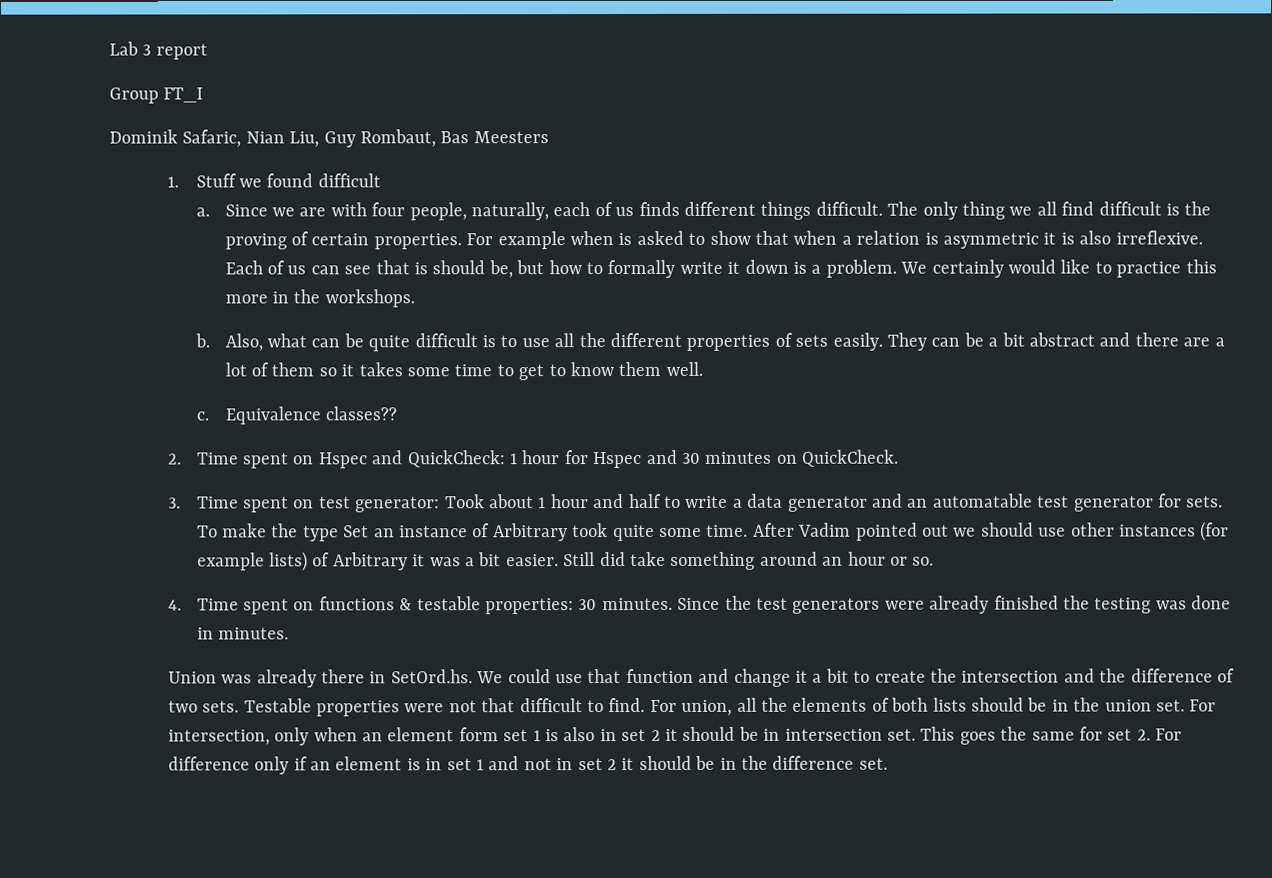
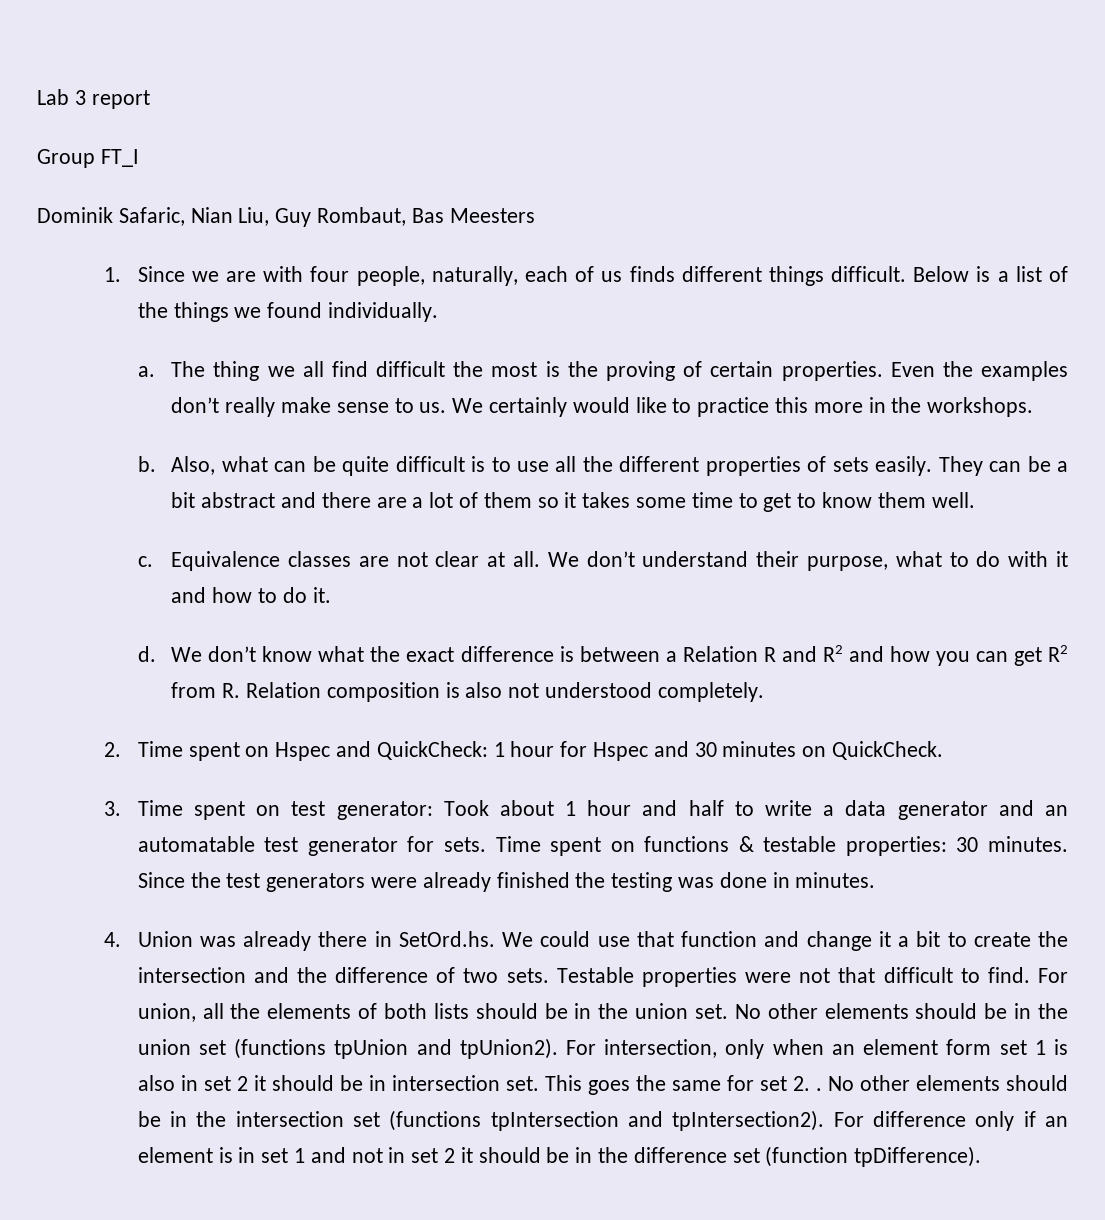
- 1. Stuff we found difficult
- a. Since we are with four people, naturally, each of us finds different things difficult.
+ 1. Since we are with four people, naturally, each of us finds different things difficult.
- The only thing we all find difficult is the proving of certain properties.
+ Below is a list of the things we found individually.
+ a. The thing we all find difficult the most is the proving of certain properties.
- For example when is asked to show that when a relation is asymmetric it is also irreflexive. Each of us can see that is should be, but how to formally write it down is a problem.
+ Even the examples don’t really make sense to us.
- Equivalence classes??
+ Equivalence classes are not clear at all. We don’t understand their purpose, what to do with it and how to do it.
+ d. We don’t know what the exact difference is between a Relation R and R2 and how you can get R2 from R. Relation composition is also not understood completely.
- To make the type Set an instance of Arbitrary took quite some time. After Vadim pointed out we should use other instances (for example lists) of Arbitrary it was a bit easier. Still did take something around an hour or so.
- 4. Time spent on functions & testable properties: 30 minutes.
+ Time spent on functions & testable properties: 30 minutes.
- Union was already there in SetOrd.hs. We could use that function and change it a bit to create the intersection and the difference of two sets.
+ 4. Union was already there in SetOrd.hs. We could use that function and change it a bit to create the intersection and the difference of two sets.
+ No other elements should be in the union set (functions tpUnion and tpUnion2).
- This goes the same for set 2. For difference only if an element is in set 1 and not in set 2 it should be in the difference set.
+ This goes the same for set 2. . No other elements should be in the intersection set (functions tpIntersection and tpIntersection2). For difference only if an element is in set 1 and not in set 2 it should be in the difference set (function tpDifference).

